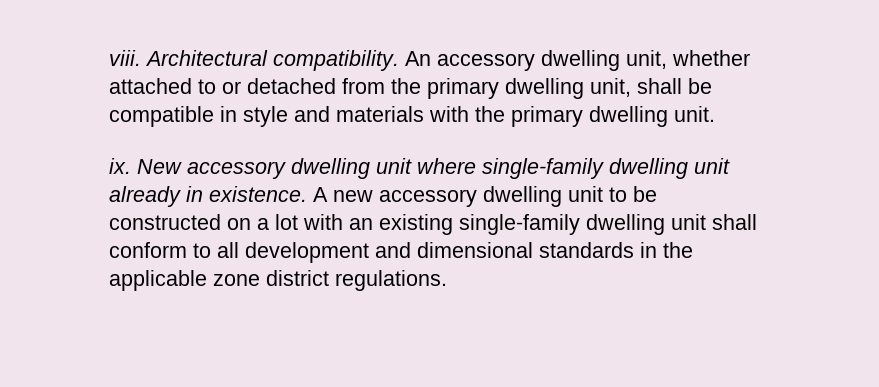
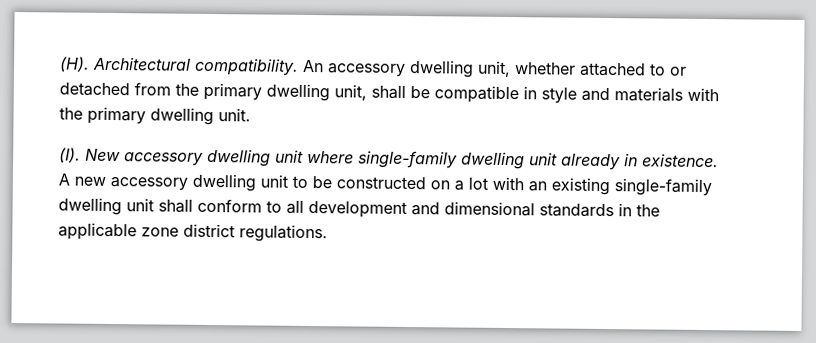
- viii. Architectural compatibility.
+ (H). Architectural compatibility.
- ix. New accessory dwelling unit where single-family dwelling unit already in existence.
+ (I). New accessory dwelling unit where single-family dwelling unit already in existence.

